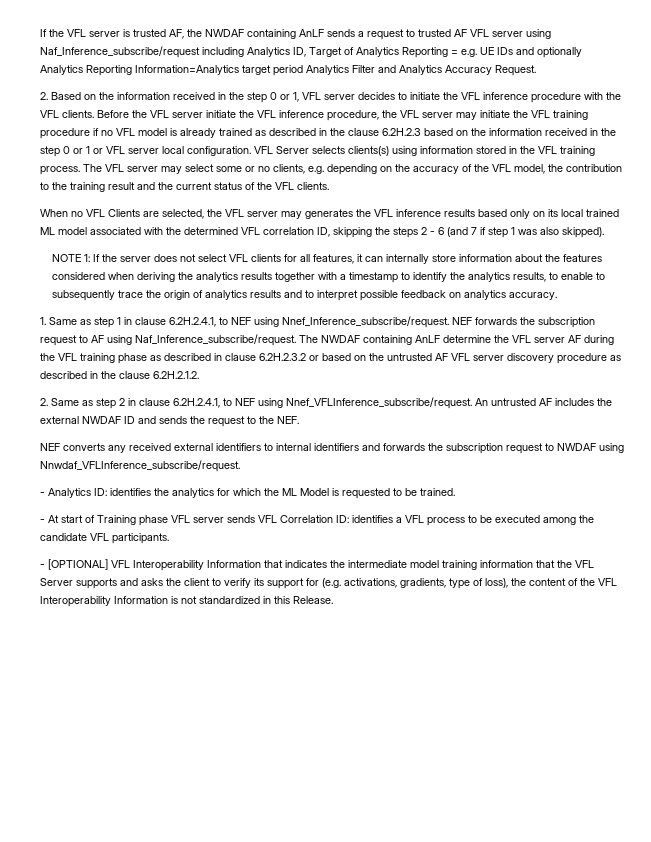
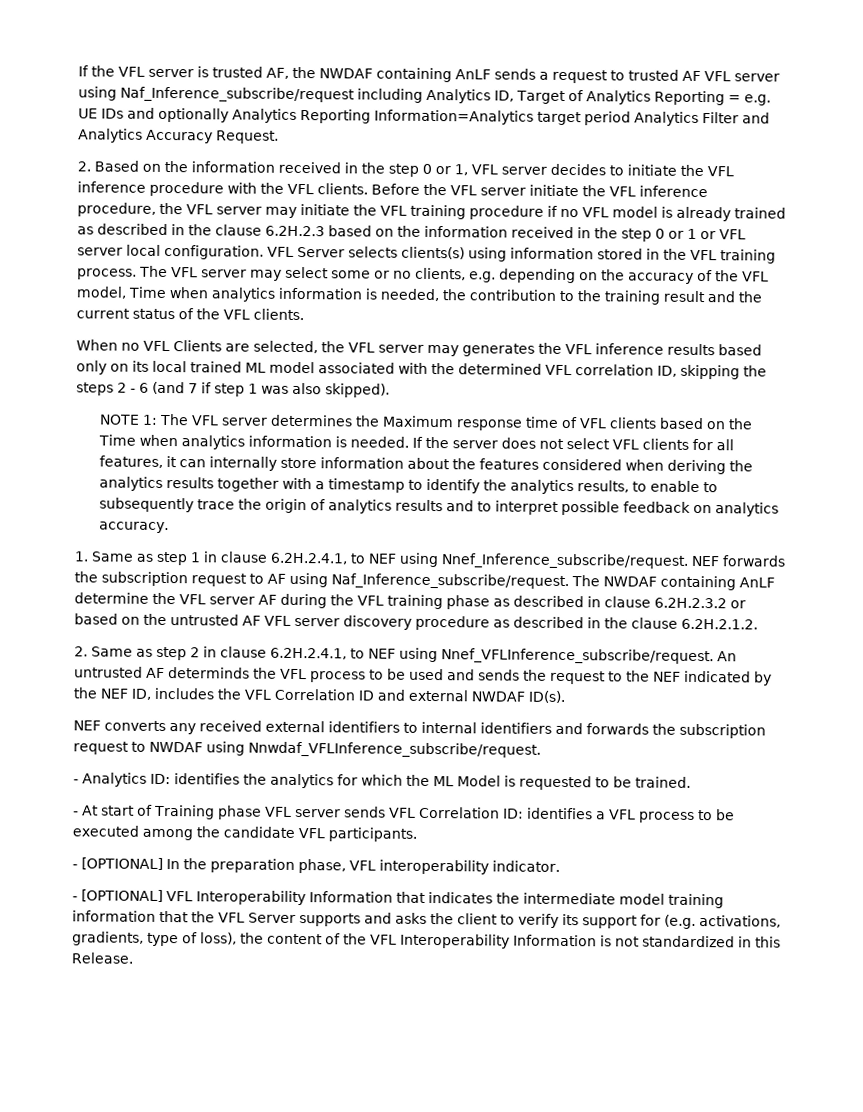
- The VFL server may select some or no clients, e.g. depending on the accuracy of the VFL model, the contribution to the training result and the current status of the VFL clients.
+ The VFL server may select some or no clients, e.g. depending on the accuracy of the VFL model, Time when analytics information is needed, the contribution to the training result and the current status of the VFL clients.
- NOTE 1: If the server does not select VFL clients for all features, it can internally store information about the features considered when deriving the analytics results together with a timestamp to identify the analytics results, to enable to subsequently trace the origin of analytics results and to interpret possible feedback on analytics accuracy.
+ NOTE 1: The VFL server determines the Maximum response time of VFL clients based on the Time when analytics information is needed. If the server does not select VFL clients for all features, it can internally store information about the features considered when deriving the analytics results together with a timestamp to identify the analytics results, to enable to subsequently trace the origin of analytics results and to interpret possible feedback on analytics accuracy.
- An untrusted AF includes the external NWDAF ID and sends the request to the NEF.
+ An untrusted AF determinds the VFL process to be used and sends the request to the NEF indicated by the NEF ID, includes the VFL Correlation ID and external NWDAF ID(s).
+ - [OPTIONAL] In the preparation phase, VFL interoperability indicator.

